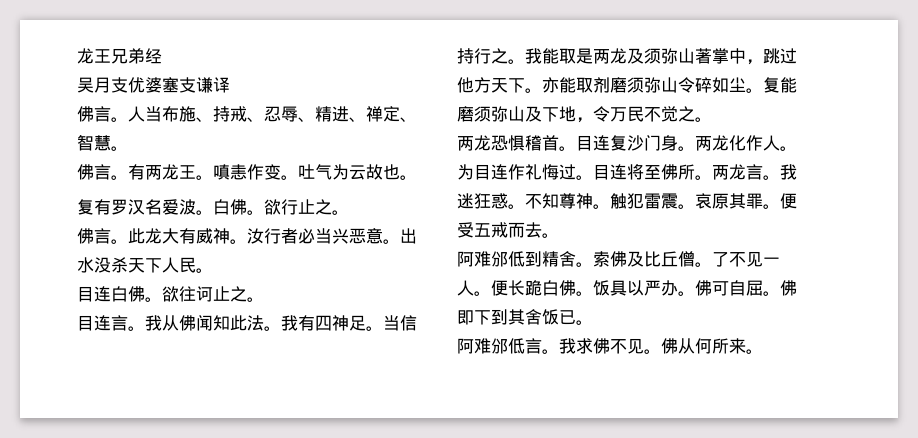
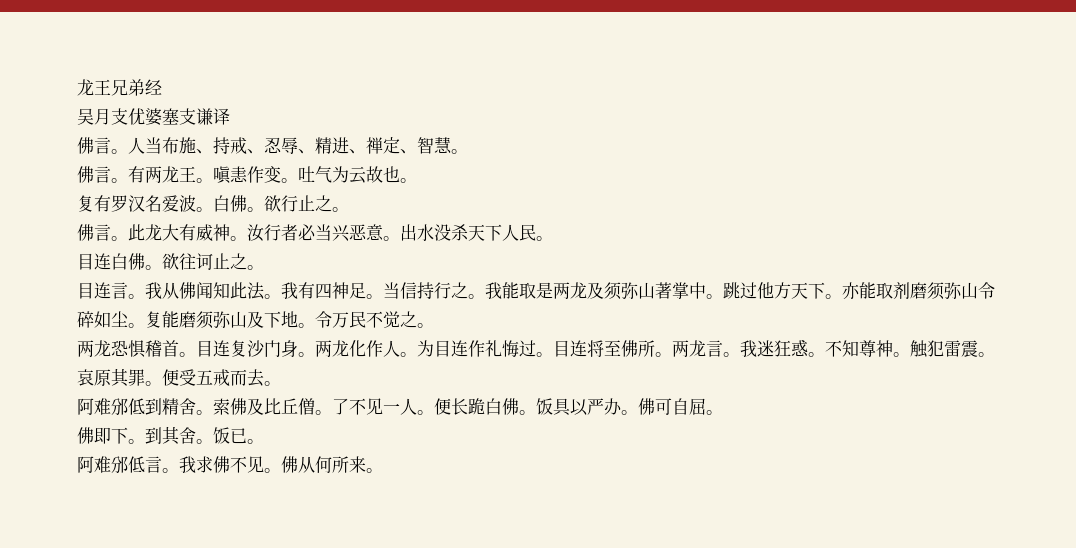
- 我能取是两龙及须弥山著掌中，跳过他方天下。
+ 我能取是两龙及须弥山著掌中。跳过他方天下。
- 复能磨须弥山及下地，令万民不觉之。
+ 复能磨须弥山及下地。令万民不觉之。
- 佛可自屈。佛即下到其舍饭已。
+ 佛可自屈。
+ 佛即下。到其舍。饭已。

